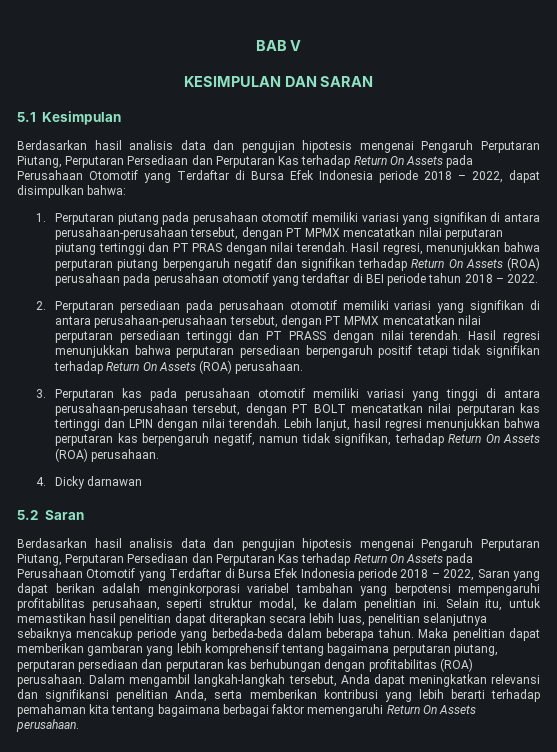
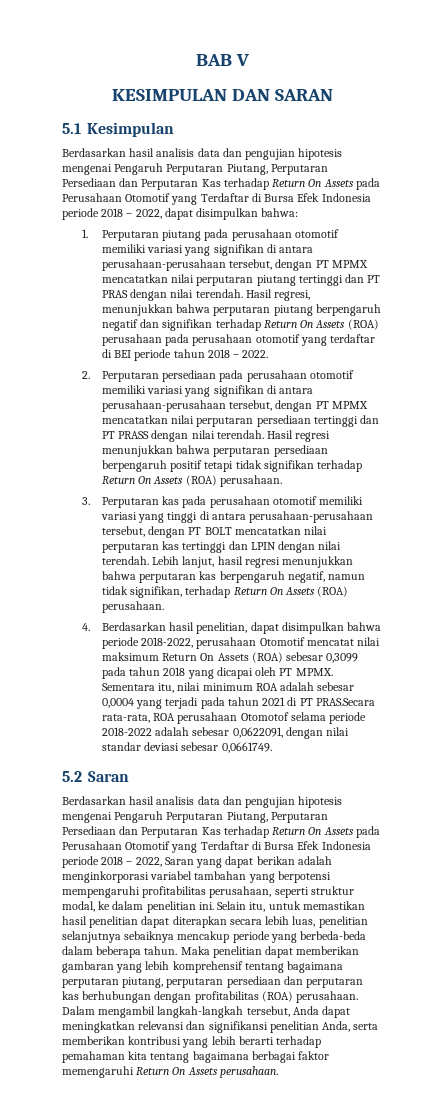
- 4. Dicky darnawan
+ 4. Berdasarkan hasil penelitian, dapat disimpulkan bahwa periode 2018-2022, perusahaan Otomotif mencatat nilai maksimum Return On Assets (ROA) sebesar 0,3099 pada tahun 2018 yang dicapai oleh PT MPMX. Sementara itu, nilai minimum ROA adalah sebesar 0,0004 yang terjadi pada tahun 2021 di PT PRAS.Secara rata-rata, ROA perusahaan Otomotof selama periode 2018-2022 adalah sebesar 0,0622091, dengan nilai standar deviasi sebesar 0,0661749.

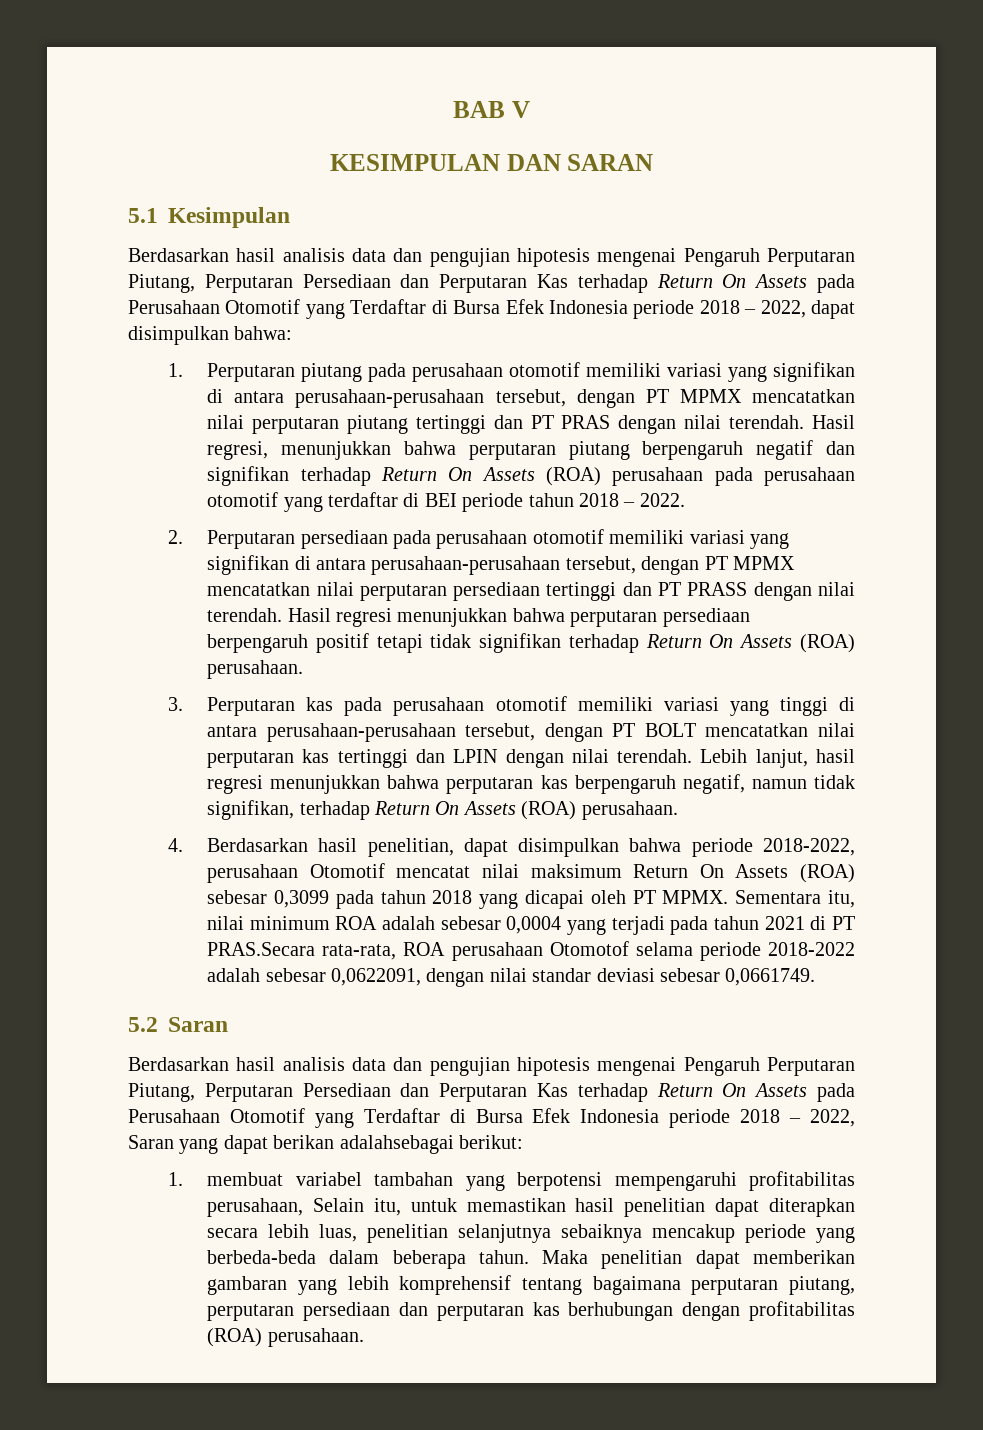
- Berdasarkan hasil analisis data dan pengujian hipotesis mengenai Pengaruh Perputaran Piutang, Perputaran Persediaan dan Perputaran Kas terhadap Return On Assets pada Perusahaan Otomotif yang Terdaftar di Bursa Efek Indonesia periode 2018 – 2022, Saran yang dapat berikan adalah menginkorporasi variabel tambahan yang berpotensi mempengaruhi profitabilitas perusahaan, seperti struktur modal, ke dalam penelitian ini. Selain itu, untuk memastikan hasil penelitian dapat diterapkan secara lebih luas, penelitian selanjutnya sebaiknya mencakup periode yang berbeda-beda dalam beberapa tahun.
+ Berdasarkan hasil analisis data dan pengujian hipotesis mengenai Pengaruh Perputaran Piutang, Perputaran Persediaan dan Perputaran Kas terhadap Return On Assets pada Perusahaan Otomotif yang Terdaftar di Bursa Efek Indonesia periode 2018 – 2022, Saran yang dapat berikan adalahsebagai berikut:
+ 1. membuat variabel tambahan yang berpotensi mempengaruhi profitabilitas perusahaan, Selain itu, untuk memastikan hasil penelitian dapat diterapkan secara lebih luas, penelitian selanjutnya sebaiknya mencakup periode yang berbeda-beda dalam beberapa tahun.
- Dalam mengambil langkah-langkah tersebut, Anda dapat meningkatkan relevansi dan signifikansi penelitian Anda, serta memberikan kontribusi yang lebih berarti terhadap pemahaman kita tentang bagaimana berbagai faktor memengaruhi Return On Assets perusahaan.

